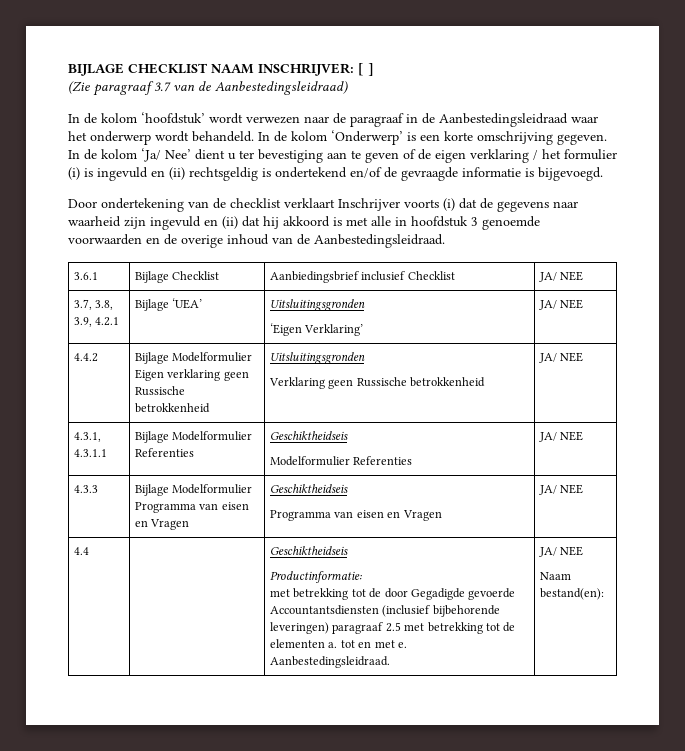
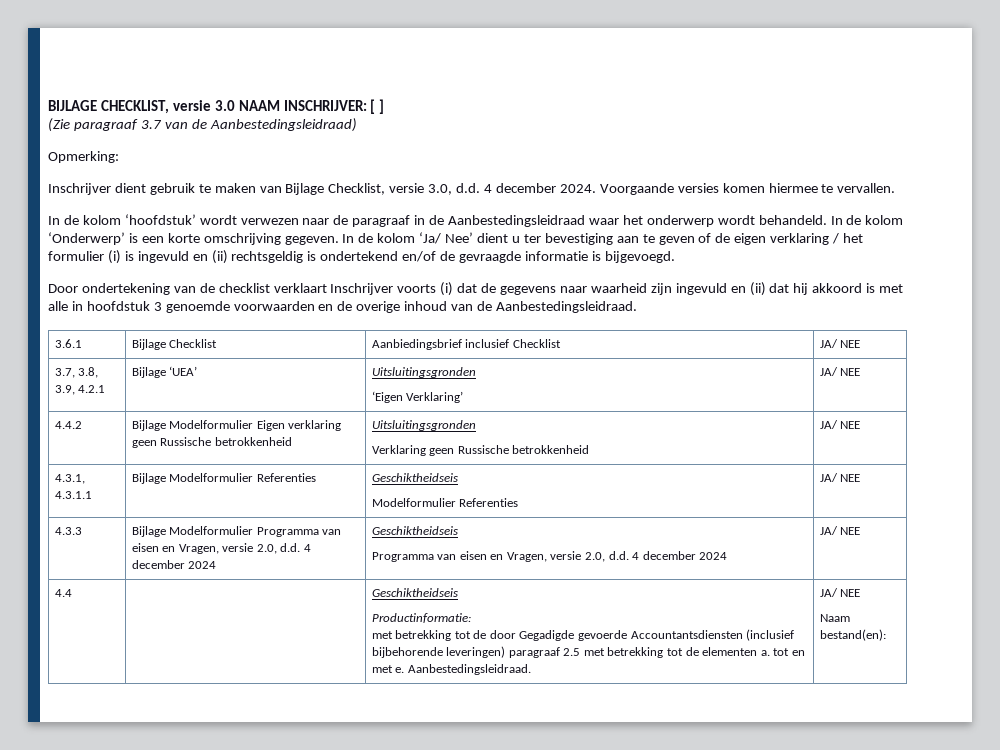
- BIJLAGE CHECKLIST NAAM INSCHRIJVER: [ ]
+ BIJLAGE CHECKLIST, versie 3.0 NAAM INSCHRIJVER: [ ]
+ Opmerking:
+ Inschrijver dient gebruik te maken van Bijlage Checklist, versie 3.0, d.d. 4 december 2024. Voorgaande versies komen hiermee te vervallen.
- 4.3.3 | Bijlage Modelformulier Programma van eisen en Vragen | Geschiktheidseis
- Programma van eisen en Vragen | JA/ NEE
+ 4.3.3 | Bijlage Modelformulier Programma van eisen en Vragen, versie 2.0, d.d. 4 december 2024 | Geschiktheidseis
+ Programma van eisen en Vragen, versie 2.0, d.d. 4 december 2024 | JA/ NEE

